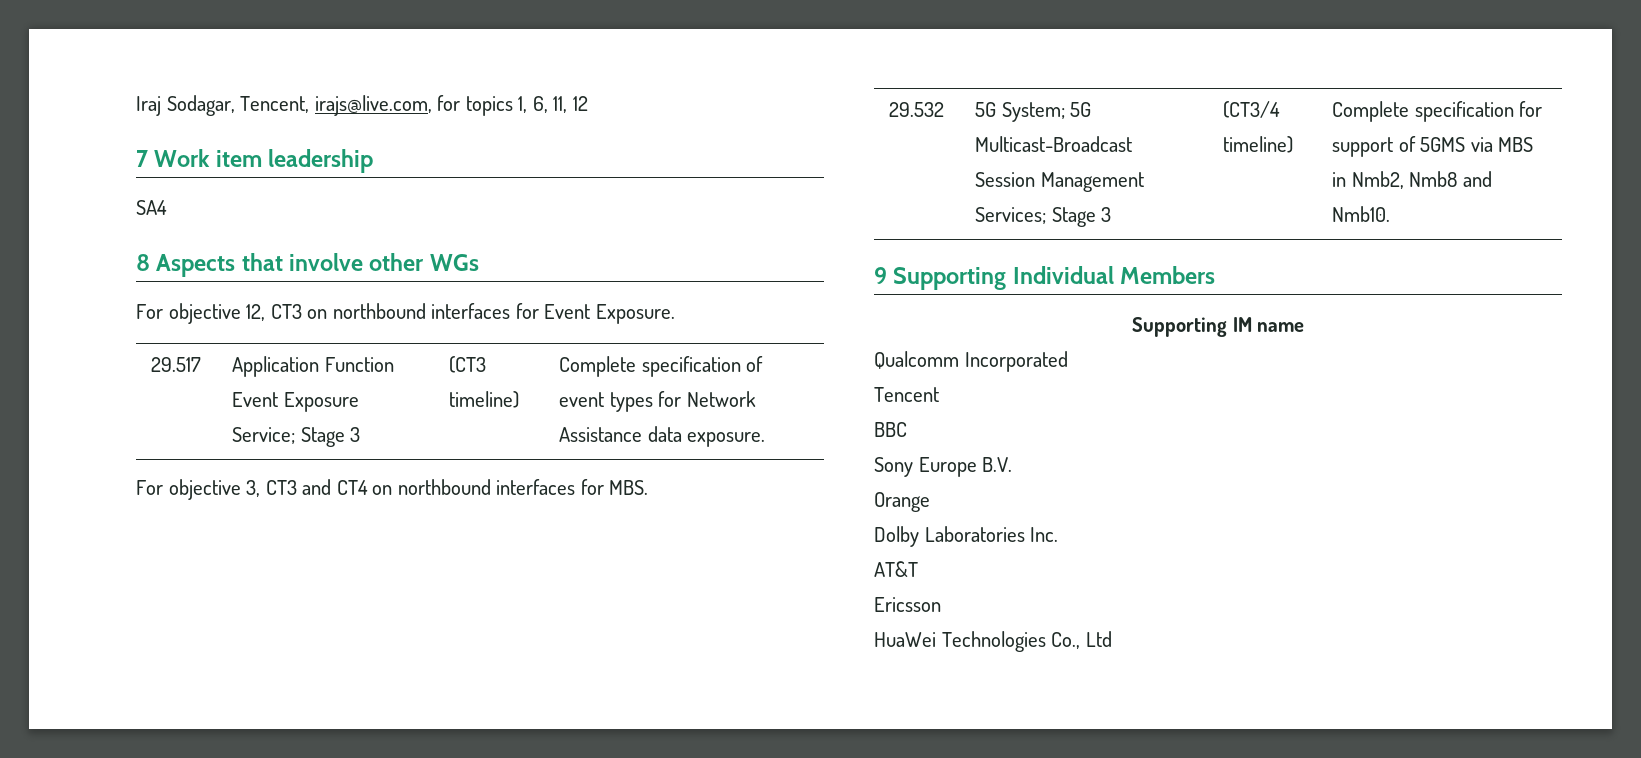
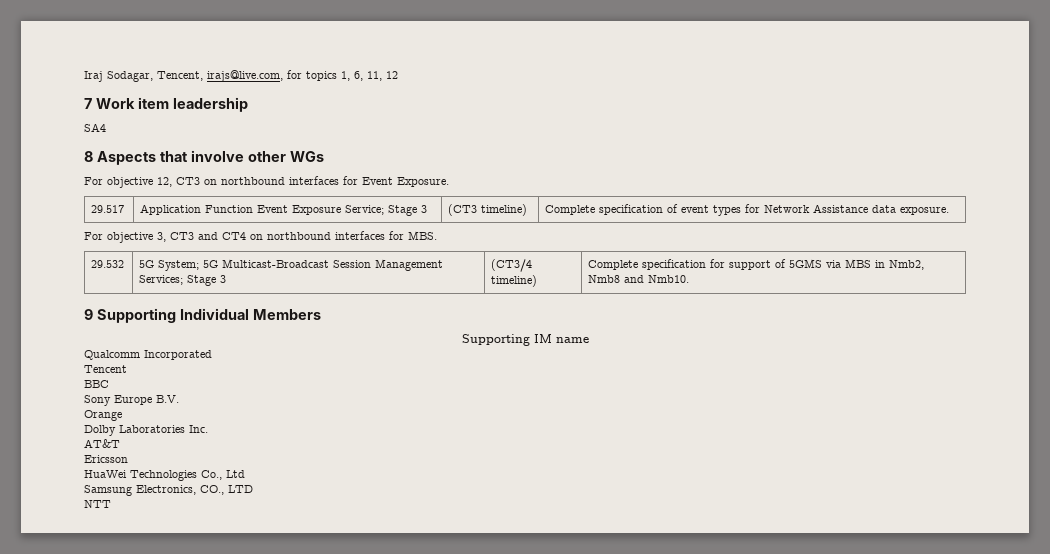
+ Samsung Electronics, CO., LTD
+ NTT

